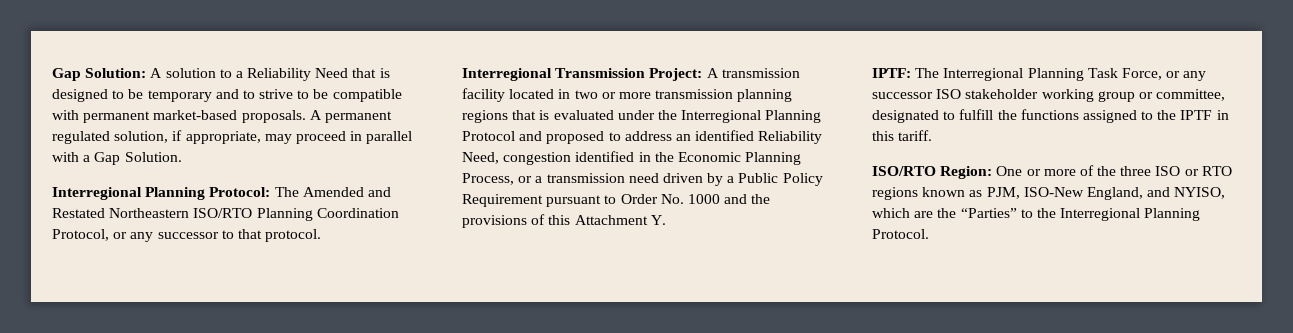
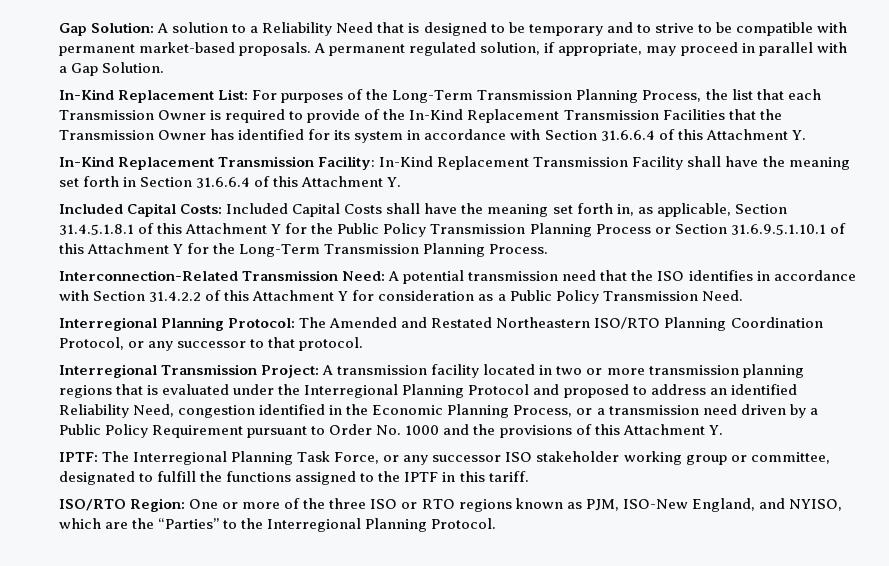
+ In-Kind Replacement List: For purposes of the Long-Term Transmission Planning Process, the list that each Transmission Owner is required to provide of the In-Kind Replacement Transmission Facilities that the Transmission Owner has identified for its system in accordance with Section 31.6.6.4 of this Attachment Y.
+ In-Kind Replacement Transmission Facility: In-Kind Replacement Transmission Facility shall have the meaning set forth in Section 31.6.6.4 of this Attachment Y.
+ Included Capital Costs: Included Capital Costs shall have the meaning set forth in, as applicable, Section 31.4.5.1.8.1 of this Attachment Y for the Public Policy Transmission Planning Process or Section 31.6.9.5.1.10.1 of this Attachment Y for the Long-Term Transmission Planning Process.
+ Interconnection-Related Transmission Need: A potential transmission need that the ISO identifies in accordance with Section 31.4.2.2 of this Attachment Y for consideration as a Public Policy Transmission Need.

